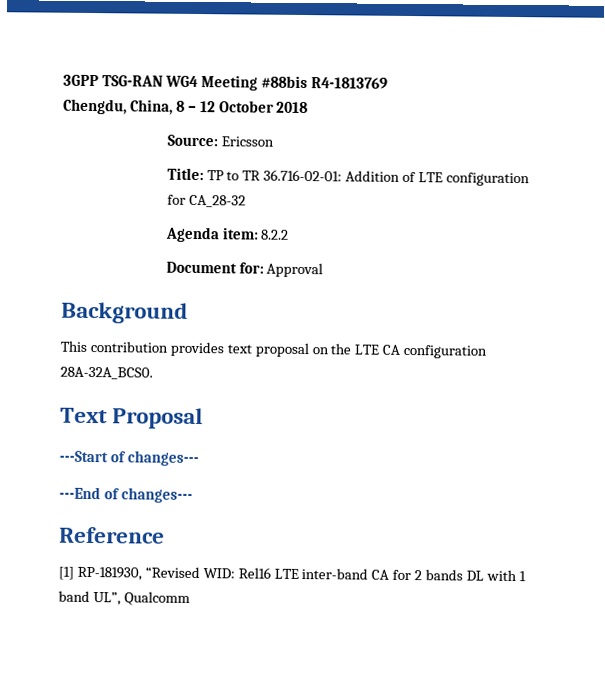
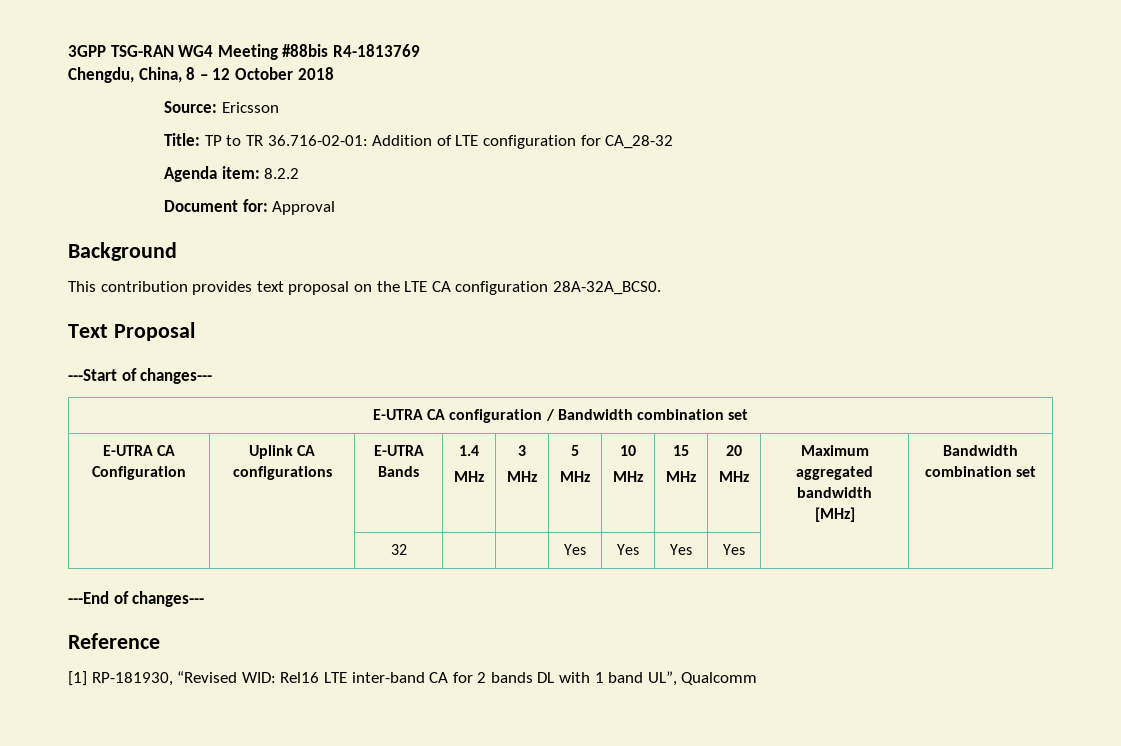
+ E-UTRA CA configuration / Bandwidth combination set
+ E-UTRA CA Configuration | Uplink CA configurations | E-UTRA Bands | 1.4
+ MHz | 3
+ MHz | 5
+ MHz | 10
+ MHz | 15
+ MHz | 20
+ MHz | Maximum aggregated bandwidth
+ [MHz] | Bandwidth combination set
+ | | 32 | | | Yes | Yes | Yes | Yes | |

